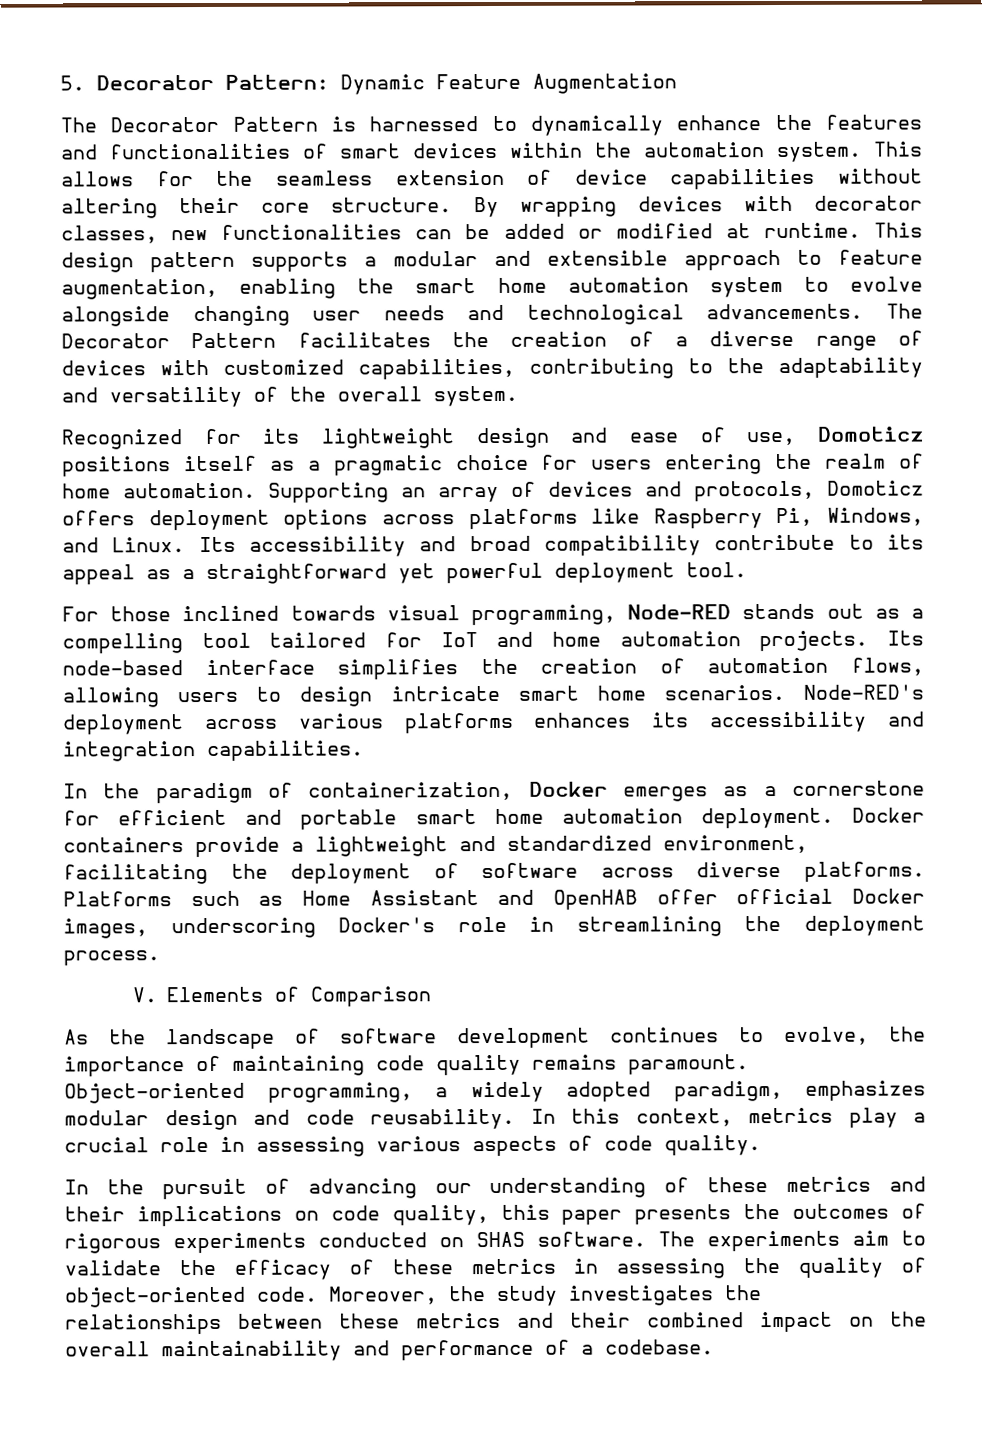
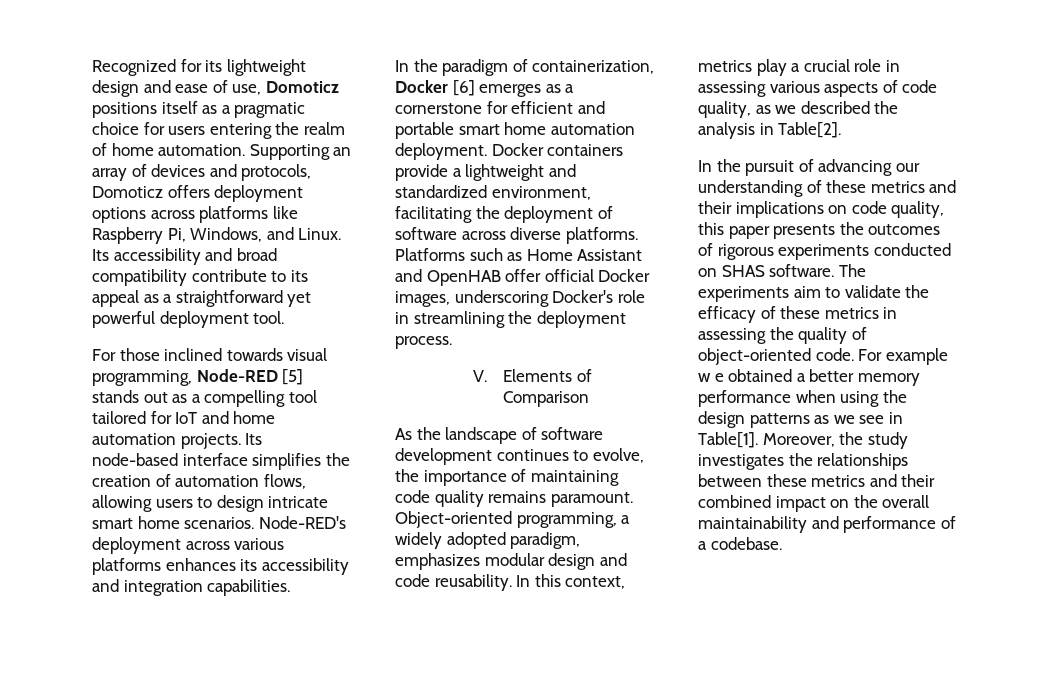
- 5. Decorator Pattern: Dynamic Feature Augmentation
- The Decorator Pattern is harnessed to dynamically enhance the features and functionalities of smart devices within the automation system. This allows for the seamless extension of device capabilities without altering their core structure. By wrapping devices with decorator classes, new functionalities can be added or modified at runtime. This design pattern supports a modular and extensible approach to feature augmentation, enabling the smart home automation system to evolve alongside changing user needs and technological advancements. The Decorator Pattern facilitates the creation of a diverse range of devices with customized capabilities, contributing to the adaptability and versatility of the overall system.
- For those inclined towards visual programming, Node-RED stands out as a compelling tool tailored for IoT and home automation projects.
+ For those inclined towards visual programming, Node-RED [5] stands out as a compelling tool tailored for IoT and home automation projects.
- In the paradigm of containerization, Docker emerges as a cornerstone for efficient and portable smart home automation deployment.
+ In the paradigm of containerization, Docker [6] emerges as a cornerstone for efficient and portable smart home automation deployment.
- In this context, metrics play a crucial role in assessing various aspects of code quality.
+ In this context, metrics play a crucial role in assessing various aspects of code quality, as we described the analysis in Table[2].
+ For example w e obtained a better memory performance when using the design patterns as we see in Table[1].

